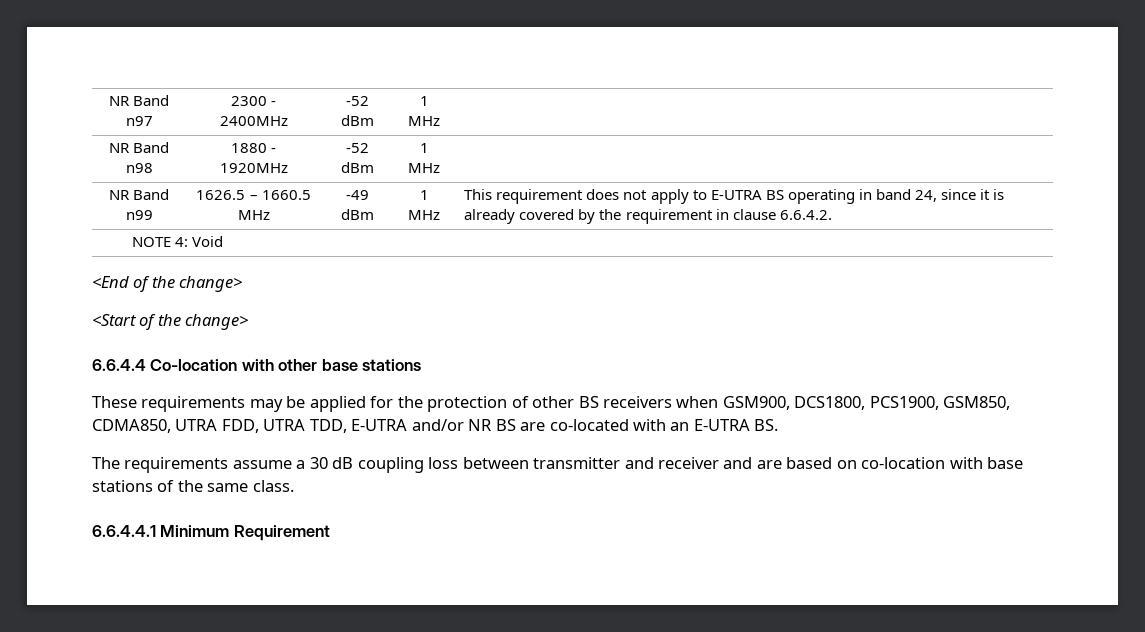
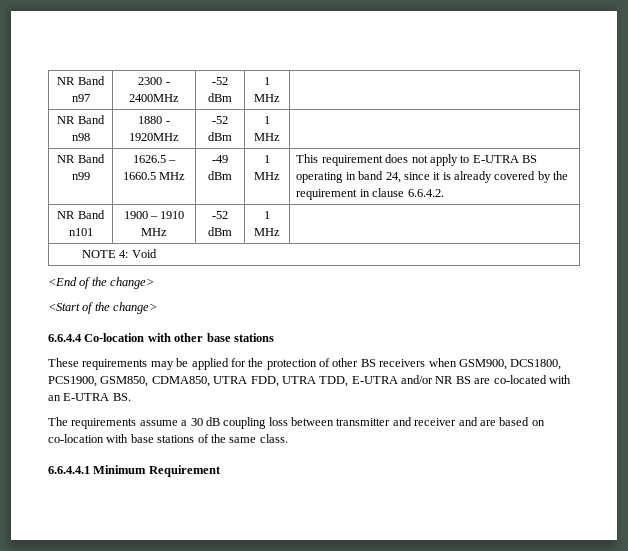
+ NR Band n101 | 1900 – 1910 MHz | -52 dBm | 1 MHz |

